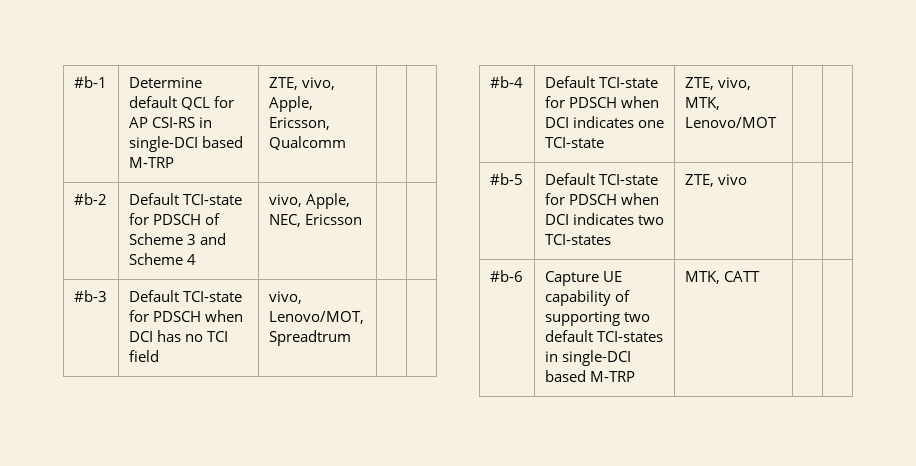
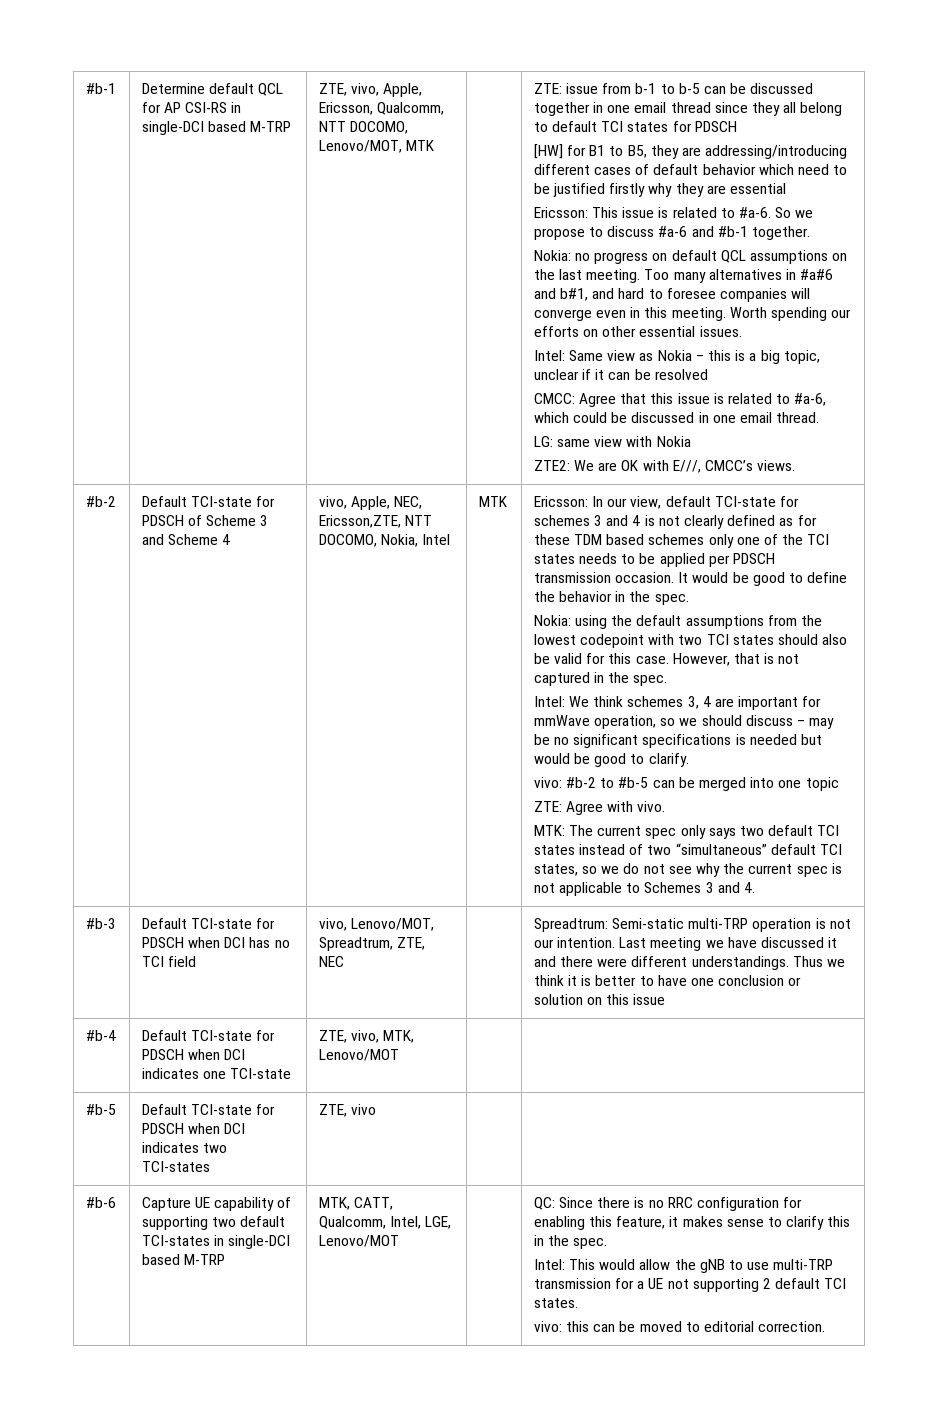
- ZTE, vivo, Apple, Ericsson, Qualcomm
+ ZTE, vivo, Apple, Ericsson, Qualcomm, NTT DOCOMO, Lenovo/MOT, MTK | | ZTE: issue from b-1 to b-5 can be discussed together in one email thread since they all belong to default TCI states for PDSCH
+ [HW] for B1 to B5, they are addressing/introducing different cases of default behavior which need to be justified firstly why they are essential
+ Ericsson: This issue is related to #a-6. So we propose to discuss #a-6 and #b-1 together.
+ Nokia: no progress on default QCL assumptions on the last meeting. Too many alternatives in #a#6 and b#1, and hard to foresee companies will converge even in this meeting. Worth spending our efforts on other essential issues.
+ Intel: Same view as Nokia – this is a big topic, unclear if it can be resolved
+ CMCC: Agree that this issue is related to #a-6, which could be discussed in one email thread.
+ LG: same view with Nokia
+ ZTE2: We are OK with E///, CMCC’s views.
- vivo, Apple, NEC, Ericsson
+ vivo, Apple, NEC, Ericsson,ZTE, NTT DOCOMO, Nokia, Intel | MTK | Ericsson: In our view, default TCI-state for schemes 3 and 4 is not clearly defined as for these TDM based schemes only one of the TCI states needs to be applied per PDSCH transmission occasion. It would be good to define the behavior in the spec.
+ Nokia: using the default assumptions from the lowest codepoint with two TCI states should also be valid for this case. However, that is not captured in the spec.
+ Intel: We think schemes 3, 4 are important for mmWave operation, so we should discuss – may be no significant specifications is needed but would be good to clarify.
+ vivo: #b-2 to #b-5 can be merged into one topic
+ ZTE: Agree with vivo.
+ MTK: The current spec only says two default TCI states instead of two “simultaneous” default TCI states, so we do not see why the current spec is not applicable to Schemes 3 and 4.
- vivo, Lenovo/MOT, Spreadtrum
+ vivo, Lenovo/MOT, Spreadtrum, ZTE, NEC | | Spreadtrum: Semi-static multi-TRP operation is not our intention. Last meeting we have discussed it and there were different understandings. Thus we think it is better to have one conclusion or solution on this issue
- MTK, CATT
+ MTK, CATT, Qualcomm, Intel, LGE, Lenovo/MOT | | QC: Since there is no RRC configuration for enabling this feature, it makes sense to clarify this in the spec.
+ Intel: This would allow the gNB to use multi-TRP transmission for a UE not supporting 2 default TCI states.
+ vivo: this can be moved to editorial correction.

